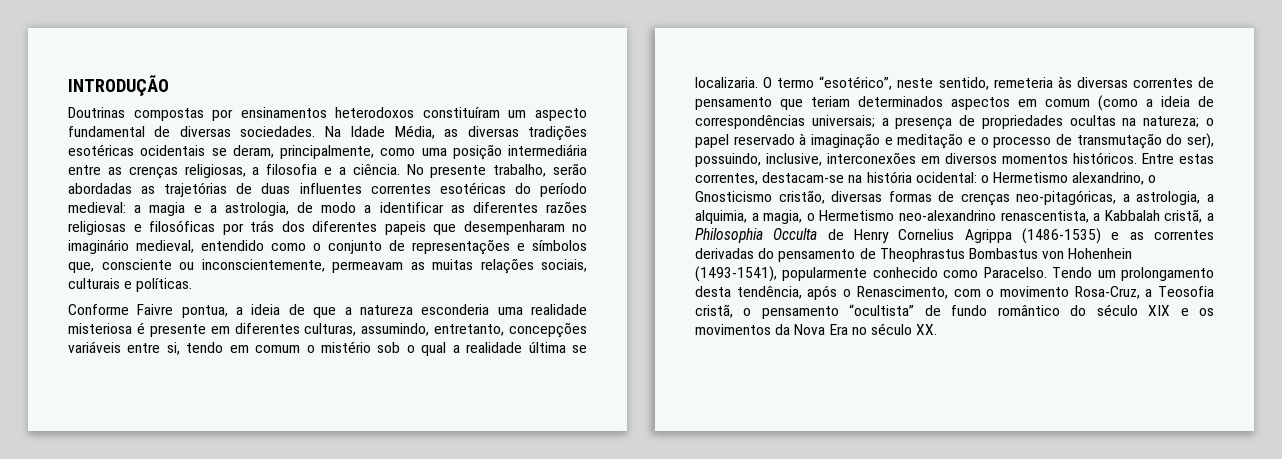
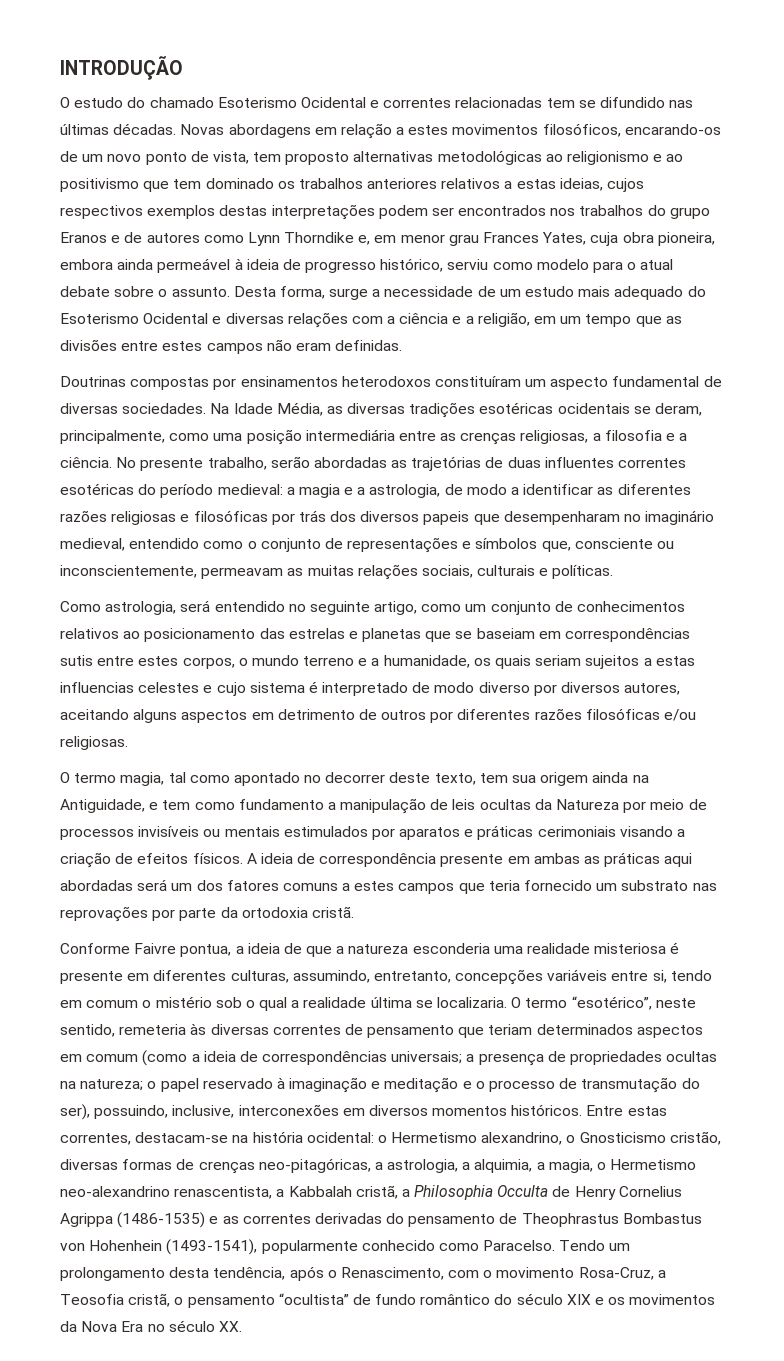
+ O estudo do chamado Esoterismo Ocidental e correntes relacionadas tem se difundido nas últimas décadas. Novas abordagens em relação a estes movimentos filosóficos, encarando-os de um novo ponto de vista, tem proposto alternativas metodológicas ao religionismo e ao positivismo que tem dominado os trabalhos anteriores relativos a estas ideias, cujos respectivos exemplos destas interpretações podem ser encontrados nos trabalhos do grupo Eranos e de autores como Lynn Thorndike e, em menor grau Frances Yates, cuja obra pioneira, embora ainda permeável à ideia de progresso histórico, serviu como modelo para o atual debate sobre o assunto. Desta forma, surge a necessidade de um estudo mais adequado do Esoterismo Ocidental e diversas relações com a ciência e a religião, em um tempo que as divisões entre estes campos não eram definidas.
- No presente trabalho, serão abordadas as trajetórias de duas influentes correntes esotéricas do período medieval: a magia e a astrologia, de modo a identificar as diferentes razões religiosas e filosóficas por trás dos diferentes papeis que desempenharam no imaginário medieval, entendido como o conjunto de representações e símbolos que, consciente ou inconscientemente, permeavam as muitas relações sociais, culturais e políticas.
+ No presente trabalho, serão abordadas as trajetórias de duas influentes correntes esotéricas do período medieval: a magia e a astrologia, de modo a identificar as diferentes razões religiosas e filosóficas por trás dos diversos papeis que desempenharam no imaginário medieval, entendido como o conjunto de representações e símbolos que, consciente ou inconscientemente, permeavam as muitas relações sociais, culturais e políticas.
+ Como astrologia, será entendido no seguinte artigo, como um conjunto de conhecimentos relativos ao posicionamento das estrelas e planetas que se baseiam em correspondências sutis entre estes corpos, o mundo terreno e a humanidade, os quais seriam sujeitos a estas influencias celestes e cujo sistema é interpretado de modo diverso por diversos autores, aceitando alguns aspectos em detrimento de outros por diferentes razões filosóficas e/ou religiosas.
+ O termo magia, tal como apontado no decorrer deste texto, tem sua origem ainda na Antiguidade, e tem como fundamento a manipulação de leis ocultas da Natureza por meio de processos invisíveis ou mentais estimulados por aparatos e práticas cerimoniais visando a criação de efeitos físicos. A ideia de correspondência presente em ambas as práticas aqui abordadas será um dos fatores comuns a estes campos que teria fornecido um substrato nas reprovações por parte da ortodoxia cristã.

